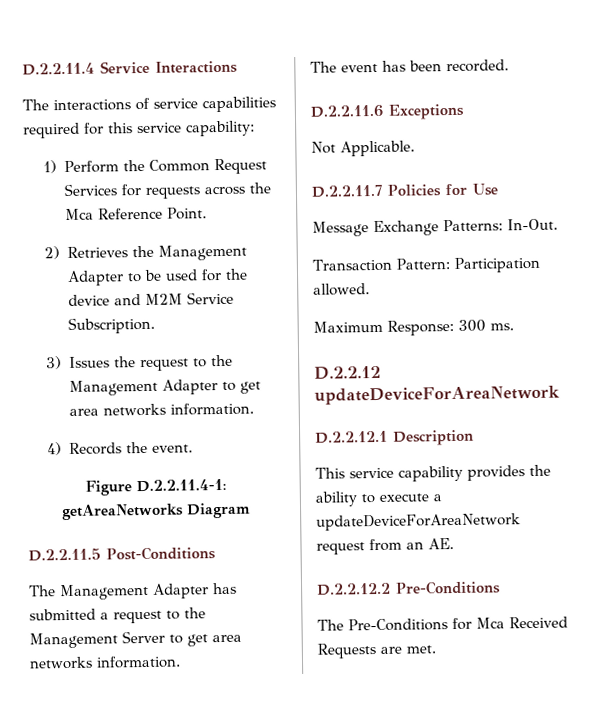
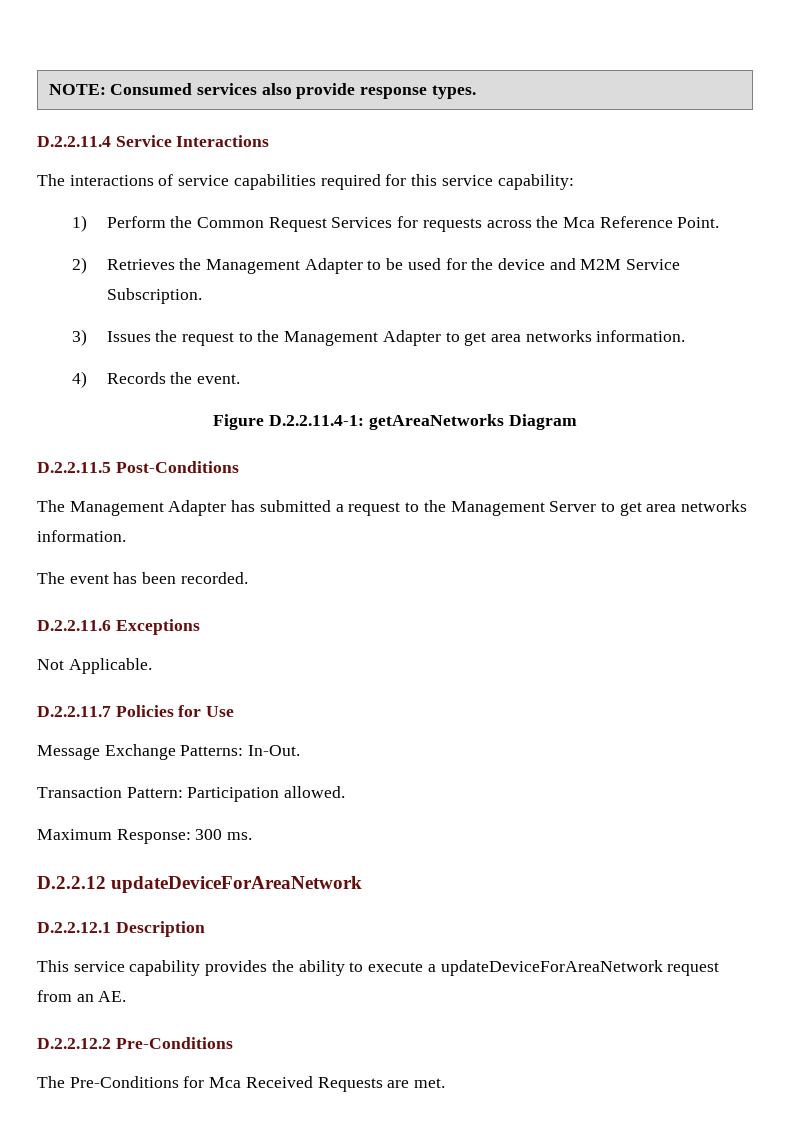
+ NOTE: Consumed services also provide response types.

